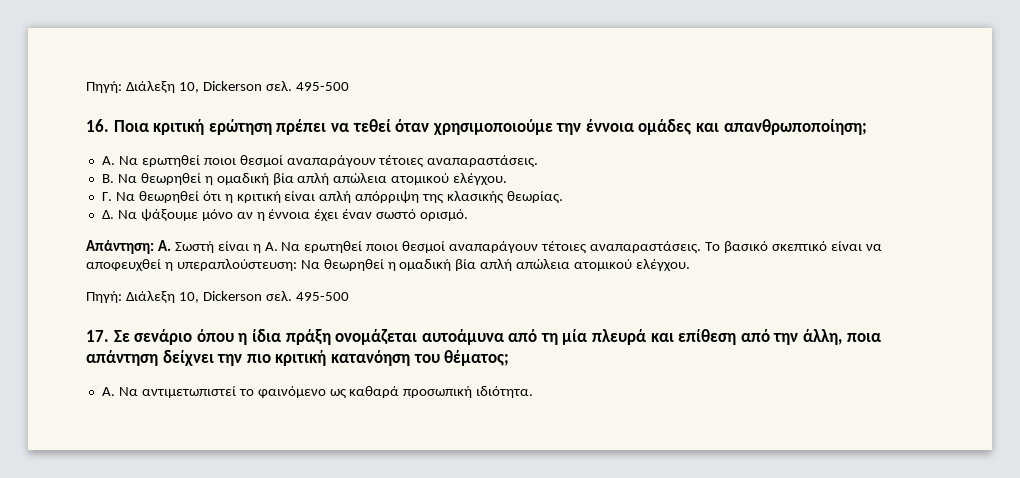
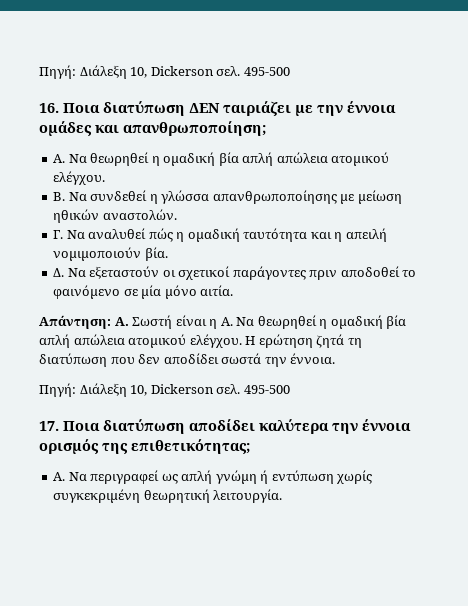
- 16. Ποια κριτική ερώτηση πρέπει να τεθεί όταν χρησιμοποιούμε την έννοια ομάδες και απανθρωποποίηση;
- Α. Να ερωτηθεί ποιοι θεσμοί αναπαράγουν τέτοιες αναπαραστάσεις.
- Β. Να θεωρηθεί η ομαδική βία απλή απώλεια ατομικού ελέγχου.
- Γ. Να θεωρηθεί ότι η κριτική είναι απλή απόρριψη της κλασικής θεωρίας.
- Δ. Να ψάξουμε μόνο αν η έννοια έχει έναν σωστό ορισμό.
+ 16. Ποια διατύπωση ΔΕΝ ταιριάζει με την έννοια ομάδες και απανθρωποποίηση;
+ Α. Να θεωρηθεί η ομαδική βία απλή απώλεια ατομικού ελέγχου.
+ Β. Να συνδεθεί η γλώσσα απανθρωποποίησης με μείωση ηθικών αναστολών.
+ Γ. Να αναλυθεί πώς η ομαδική ταυτότητα και η απειλή νομιμοποιούν βία.
+ Δ. Να εξεταστούν οι σχετικοί παράγοντες πριν αποδοθεί το φαινόμενο σε μία μόνο αιτία.
- Απάντηση: Α. Σωστή είναι η Α. Να ερωτηθεί ποιοι θεσμοί αναπαράγουν τέτοιες αναπαραστάσεις. Το βασικό σκεπτικό είναι να αποφευχθεί η υπεραπλούστευση: Να θεωρηθεί η ομαδική βία απλή απώλεια ατομικού ελέγχου.
+ Απάντηση: Α. Σωστή είναι η Α. Να θεωρηθεί η ομαδική βία απλή απώλεια ατομικού ελέγχου. Η ερώτηση ζητά τη διατύπωση που δεν αποδίδει σωστά την έννοια.
- 17. Σε σενάριο όπου η ίδια πράξη ονομάζεται αυτοάμυνα από τη μία πλευρά και επίθεση από την άλλη, ποια απάντηση δείχνει την πιο κριτική κατανόηση του θέματος;
- Α. Να αντιμετωπιστεί το φαινόμενο ως καθαρά προσωπική ιδιότητα.
+ 17. Ποια διατύπωση αποδίδει καλύτερα την έννοια ορισμός της επιθετικότητας;
+ Α. Να περιγραφεί ως απλή γνώμη ή εντύπωση χωρίς συγκεκριμένη θεωρητική λειτουργία.

